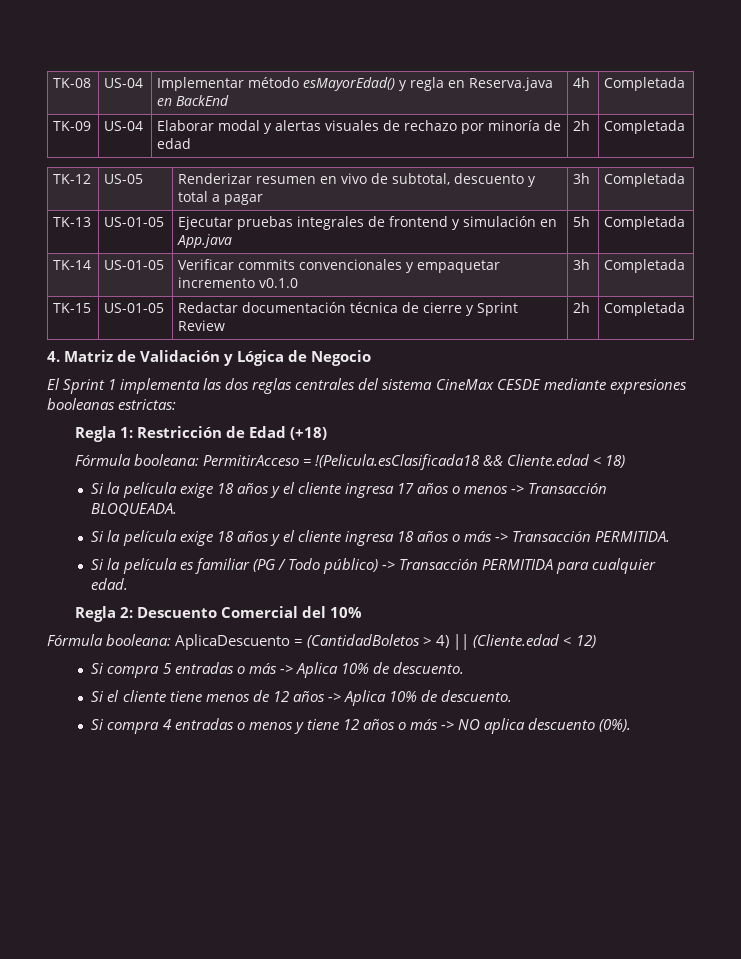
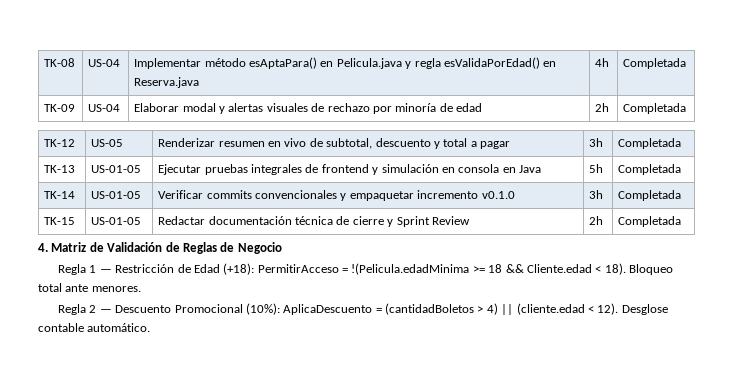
- TK-08 | US-04 | Implementar método esMayorEdad() y regla en Reserva.java en BackEnd | 4h | Completada
+ TK-08 | US-04 | Implementar método esAptaPara() en Pelicula.java y regla esValidaPorEdad() en Reserva.java | 4h | Completada
- TK-13 | US-01-05 | Ejecutar pruebas integrales de frontend y simulación en App.java | 5h | Completada
+ TK-13 | US-01-05 | Ejecutar pruebas integrales de frontend y simulación en consola en Java | 5h | Completada
- 4. Matriz de Validación y Lógica de Negocio
+ 4. Matriz de Validación de Reglas de Negocio
- El Sprint 1 implementa las dos reglas centrales del sistema CineMax CESDE mediante expresiones booleanas estrictas:
- Regla 1: Restricción de Edad (+18)
- Fórmula booleana: PermitirAcceso = !(Pelicula.esClasificada18 && Cliente.edad < 18)
- Si la película exige 18 años y el cliente ingresa 17 años o menos -> Transacción BLOQUEADA.
- Si la película exige 18 años y el cliente ingresa 18 años o más -> Transacción PERMITIDA.
- Si la película es familiar (PG / Todo público) -> Transacción PERMITIDA para cualquier edad.
- Regla 2: Descuento Comercial del 10%
- Fórmula booleana: AplicaDescuento = (CantidadBoletos > 4) || (Cliente.edad < 12)
- Si compra 5 entradas o más -> Aplica 10% de descuento.
- Si el cliente tiene menos de 12 años -> Aplica 10% de descuento.
- Si compra 4 entradas o menos y tiene 12 años o más -> NO aplica descuento (0%).
+ Regla 1 — Restricción de Edad (+18): PermitirAcceso = !(Pelicula.edadMinima >= 18 && Cliente.edad < 18). Bloqueo total ante menores.
+ Regla 2 — Descuento Promocional (10%): AplicaDescuento = (cantidadBoletos > 4) || (cliente.edad < 12). Desglose contable automático.

